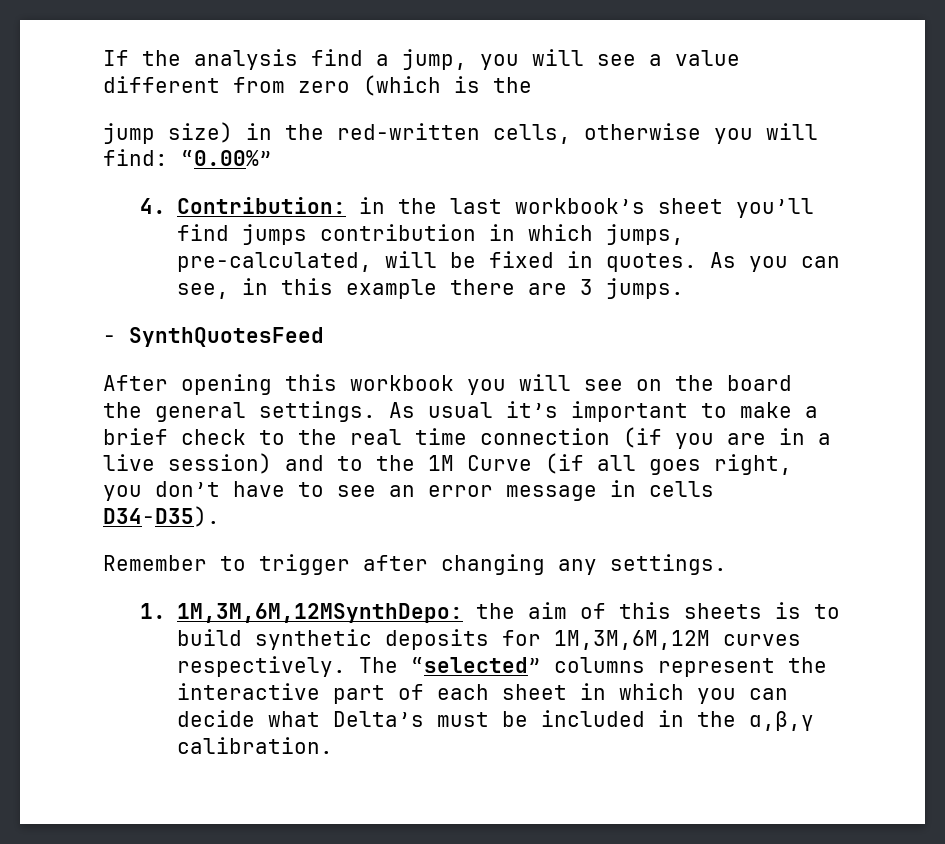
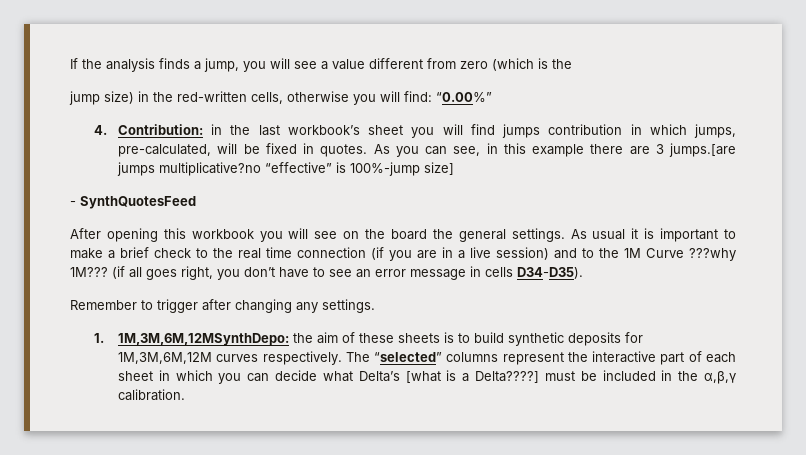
- If the analysis find a jump, you will see a value different from zero (which is the
+ If the analysis finds a jump, you will see a value different from zero (which is the
- 4. Contribution: in the last workbook’s sheet you’ll find jumps contribution in which jumps, pre-calculated, will be fixed in quotes.
+ 4. Contribution: in the last workbook’s sheet you will find jumps contribution in which jumps, pre-calculated, will be fixed in quotes.
- As you can see, in this example there are 3 jumps.
+ As you can see, in this example there are 3 jumps.[are jumps multiplicative?no “effective” is 100%-jump size]
- As usual it’s important to make a brief check to the real time connection (if you are in a live session) and to the 1M Curve (if all goes right, you don’t have to see an error message in cells D34-D35).
+ As usual it is important to make a brief check to the real time connection (if you are in a live session) and to the 1M Curve ???why 1M??? (if all goes right, you don’t have to see an error message in cells D34-D35).
- 1. 1M,3M,6M,12MSynthDepo: the aim of this sheets is to build synthetic deposits for 1M,3M,6M,12M curves respectively.
+ 1. 1M,3M,6M,12MSynthDepo: the aim of these sheets is to build synthetic deposits for 1M,3M,6M,12M curves respectively.
- The “selected” columns represent the interactive part of each sheet in which you can decide what Delta’s must be included in the α,β,γ calibration.
+ The “selected” columns represent the interactive part of each sheet in which you can decide what Delta’s [what is a Delta????] must be included in the α,β,γ calibration.

